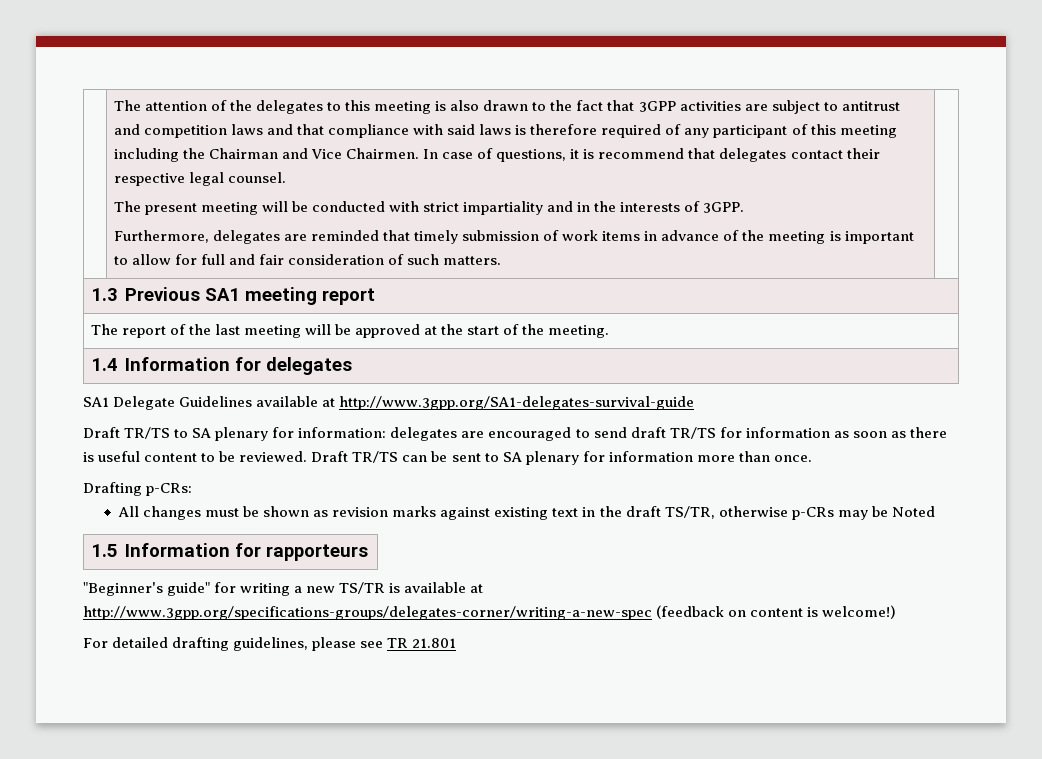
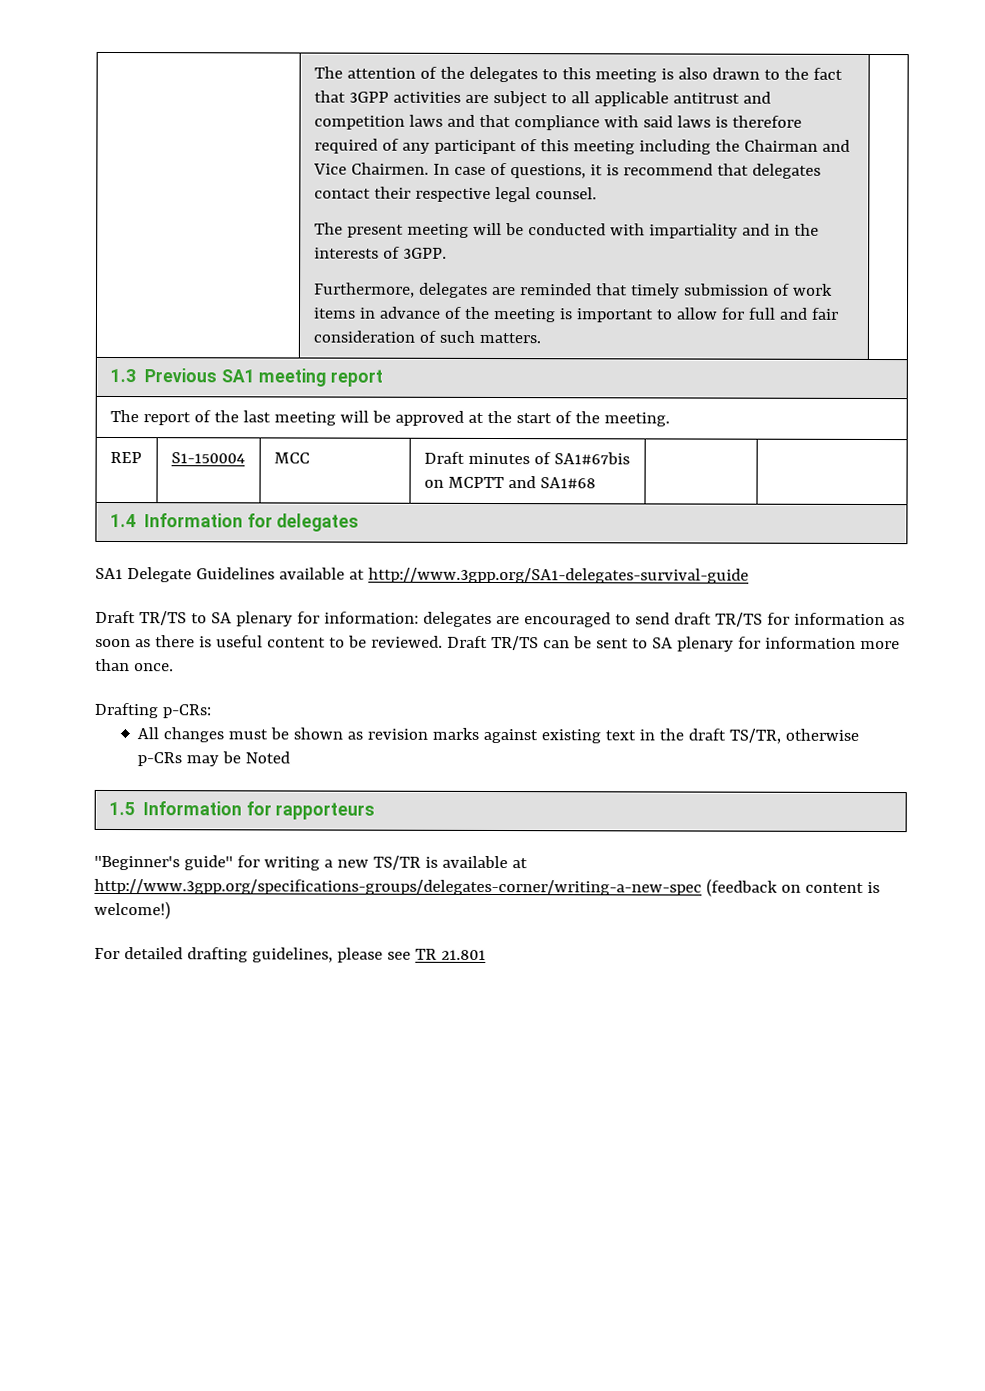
- The attention of the delegates to this meeting is also drawn to the fact that 3GPP activities are subject to antitrust and competition laws and that compliance with said laws is therefore required of any participant of this meeting including the Chairman and Vice Chairmen.
+ The attention of the delegates to this meeting is also drawn to the fact that 3GPP activities are subject to all applicable antitrust and competition laws and that compliance with said laws is therefore required of any participant of this meeting including the Chairman and Vice Chairmen.
- The present meeting will be conducted with strict impartiality and in the interests of 3GPP.
+ The present meeting will be conducted with impartiality and in the interests of 3GPP.
+ REP | S1-150004 | MCC | Draft minutes of SA1#67bis on MCPTT and SA1#68 | |

